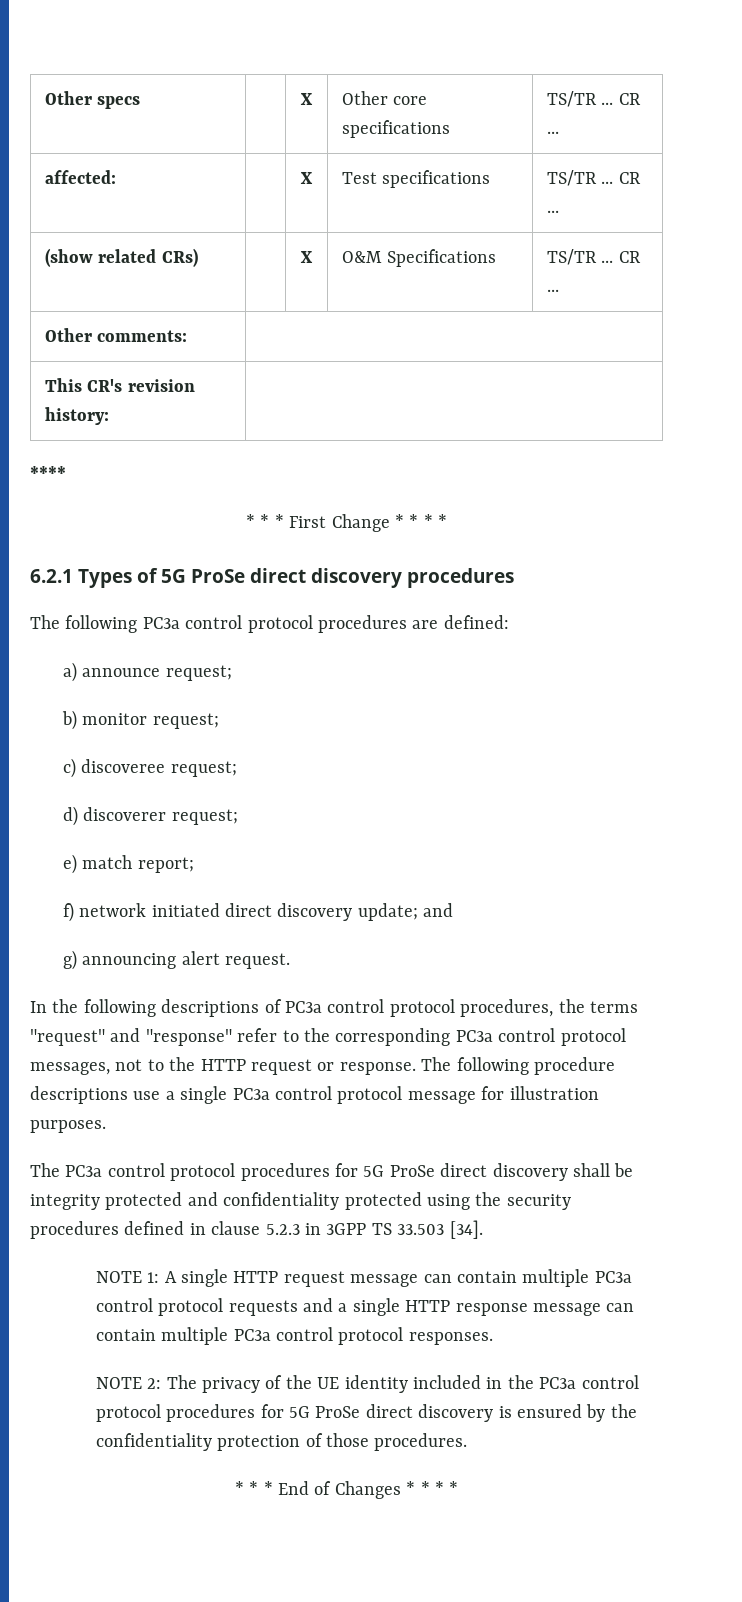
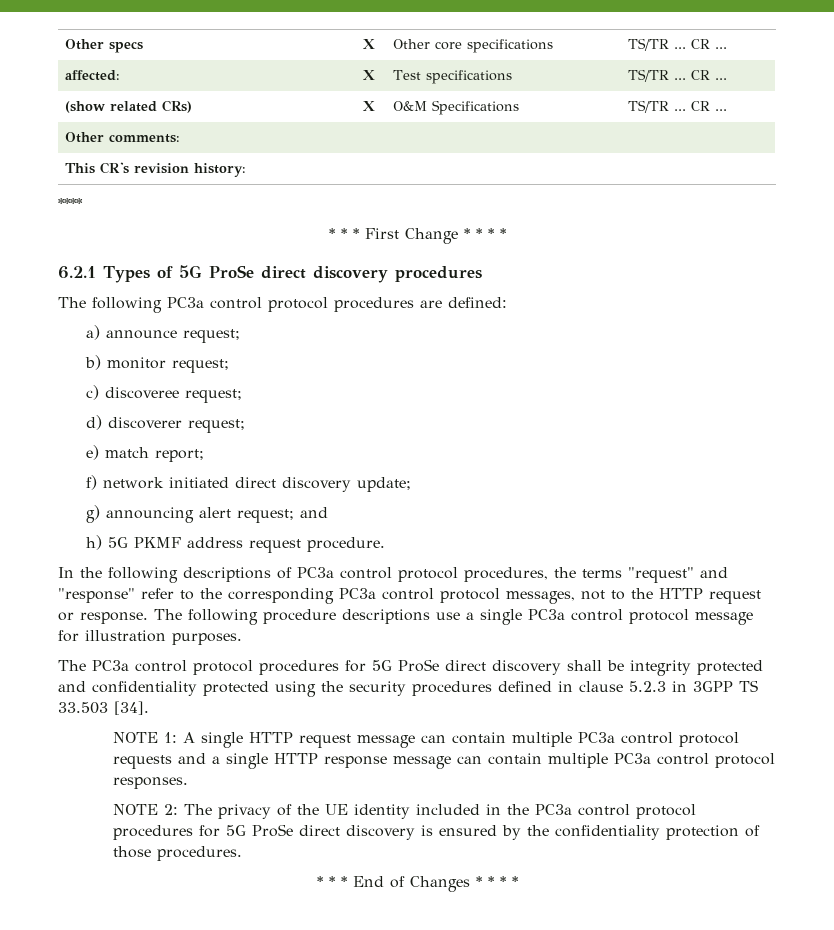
- f) network initiated direct discovery update; and
+ f) network initiated direct discovery update;
- g) announcing alert request.
+ g) announcing alert request; and
+ h) 5G PKMF address request procedure.

